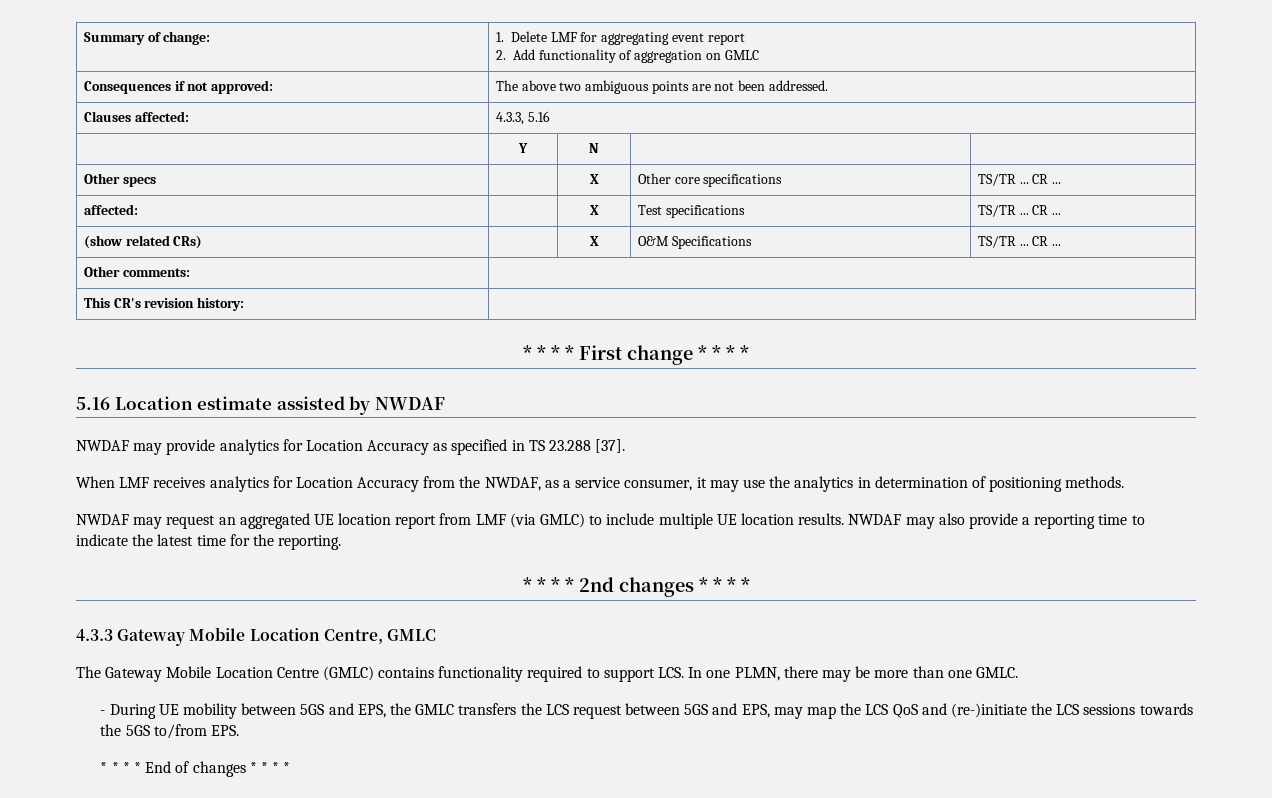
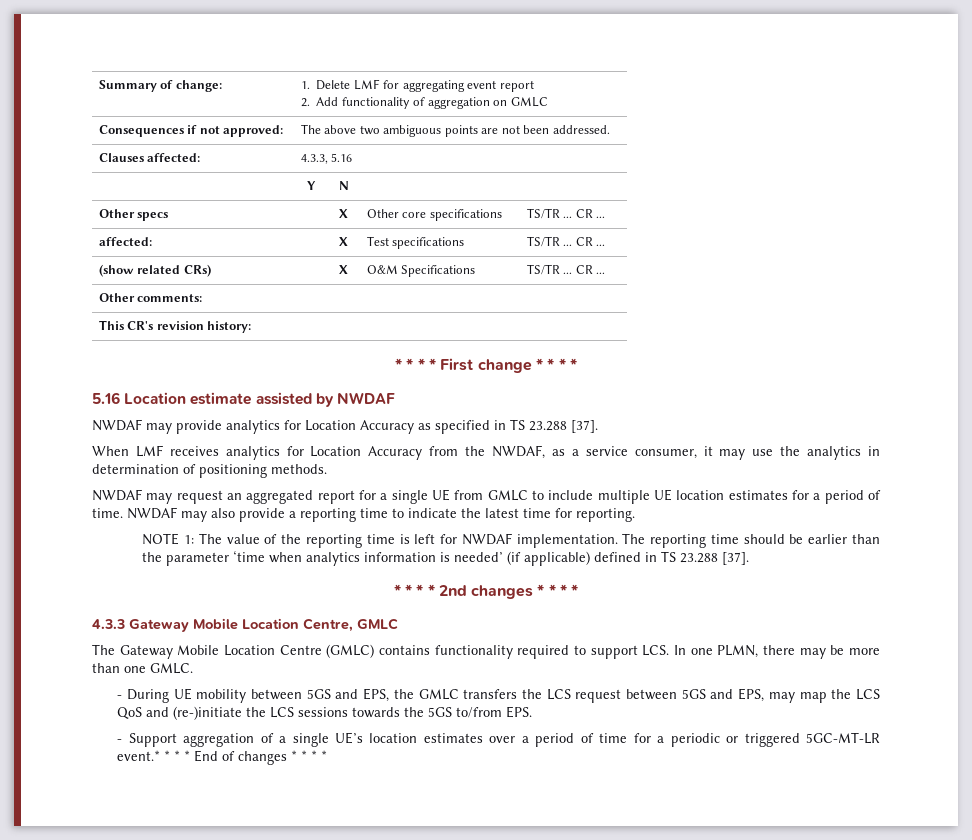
- NWDAF may request an aggregated UE location report from LMF (via GMLC) to include multiple UE location results.
+ NWDAF may request an aggregated report for a single UE from GMLC to include multiple UE location estimates for a period of time.
- NWDAF may also provide a reporting time to indicate the latest time for the reporting.
+ NWDAF may also provide a reporting time to indicate the latest time for reporting.
+ NOTE 1: The value of the reporting time is left for NWDAF implementation. The reporting time should be earlier than the parameter ‘time when analytics information is needed’ (if applicable) defined in TS 23.288 [37].
- * * * * End of changes * * * *
+ - Support aggregation of a single UE’s location estimates over a period of time for a periodic or triggered 5GC-MT-LR event.* * * * End of changes * * * *

